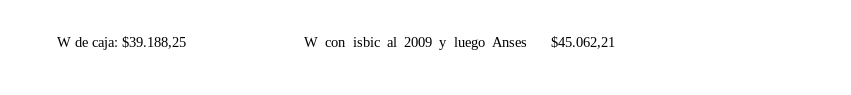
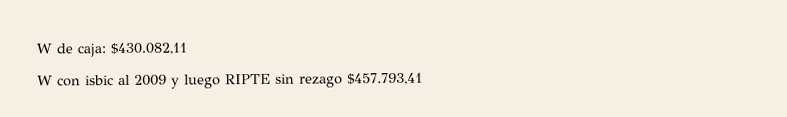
- W de caja: $39.188,25
+ W de caja: $430.082,11
- W con isbic al 2009 y luego Anses $45.062,21
+ W con isbic al 2009 y luego RIPTE sin rezago $457.793,41

